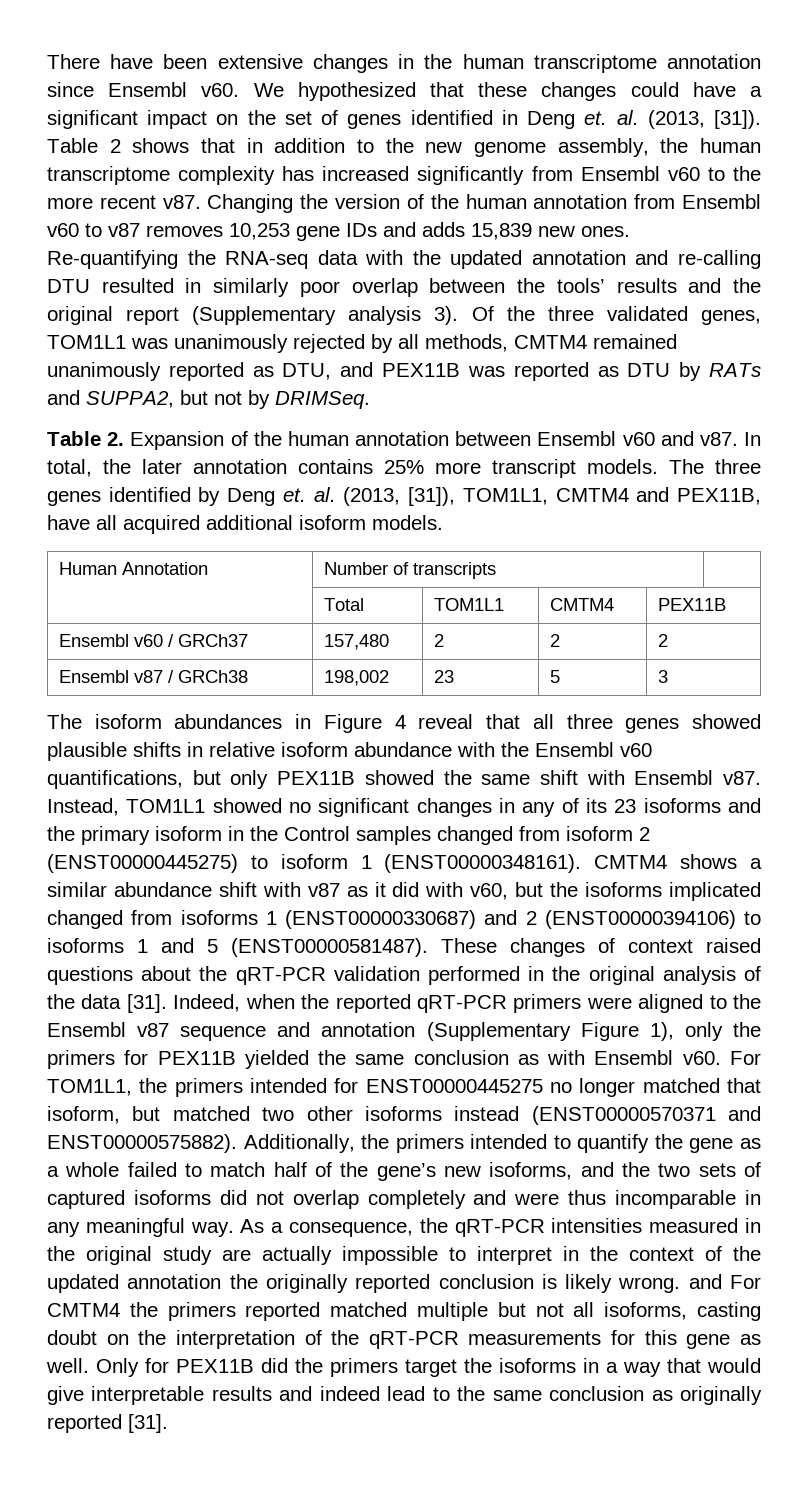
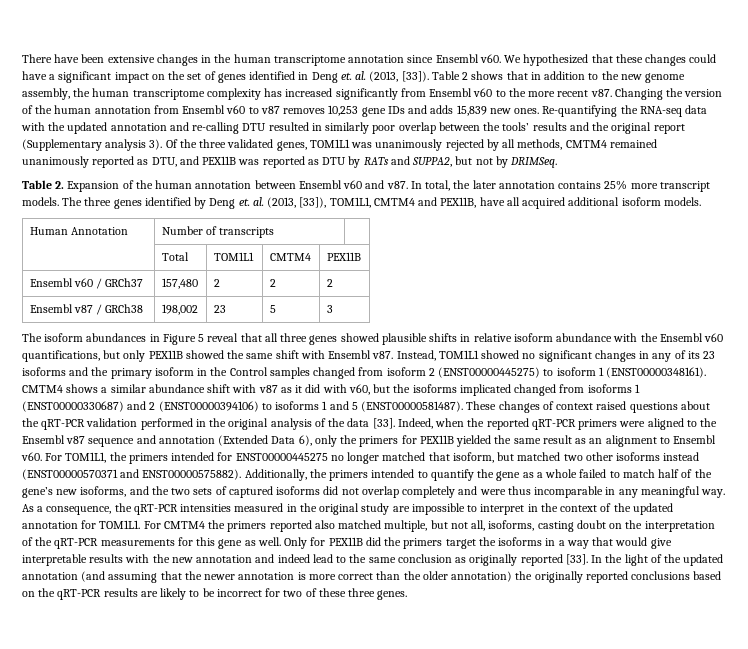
- We hypothesized that these changes could have a significant impact on the set of genes identified in Deng et. al. (2013, [31]).
+ We hypothesized that these changes could have a significant impact on the set of genes identified in Deng et. al. (2013, [33]).
- The three genes identified by Deng et. al. (2013, [31]), TOM1L1, CMTM4 and PEX11B, have all acquired additional isoform models.
+ The three genes identified by Deng et. al. (2013, [33]), TOM1L1, CMTM4 and PEX11B, have all acquired additional isoform models.
- The isoform abundances in Figure 4 reveal that all three genes showed plausible shifts in relative isoform abundance with the Ensembl v60 quantifications, but only PEX11B showed the same shift with Ensembl v87.
+ The isoform abundances in Figure 5 reveal that all three genes showed plausible shifts in relative isoform abundance with the Ensembl v60 quantifications, but only PEX11B showed the same shift with Ensembl v87.
- These changes of context raised questions about the qRT-PCR validation performed in the original analysis of the data [31].
+ These changes of context raised questions about the qRT-PCR validation performed in the original analysis of the data [33].
- Indeed, when the reported qRT-PCR primers were aligned to the Ensembl v87 sequence and annotation (Supplementary Figure 1), only the primers for PEX11B yielded the same conclusion as with Ensembl v60.
+ Indeed, when the reported qRT-PCR primers were aligned to the Ensembl v87 sequence and annotation (Extended Data 6), only the primers for PEX11B yielded the same result as an alignment to Ensembl v60.
- As a consequence, the qRT-PCR intensities measured in the original study are actually impossible to interpret in the context of the updated annotation the originally reported conclusion is likely wrong. and For CMTM4 the primers reported matched multiple but not all isoforms, casting doubt on the interpretation of the qRT-PCR measurements for this gene as well.
+ As a consequence, the qRT-PCR intensities measured in the original study are impossible to interpret in the context of the updated annotation for TOM1L1. For CMTM4 the primers reported also matched multiple, but not all, isoforms, casting doubt on the interpretation of the qRT-PCR measurements for this gene as well.
- Only for PEX11B did the primers target the isoforms in a way that would give interpretable results and indeed lead to the same conclusion as originally reported [31].
+ Only for PEX11B did the primers target the isoforms in a way that would give interpretable results with the new annotation and indeed lead to the same conclusion as originally reported [33]. In the light of the updated annotation (and assuming that the newer annotation is more correct than the older annotation) the originally reported conclusions based on the qRT-PCR results are likely to be incorrect for two of these three genes.

